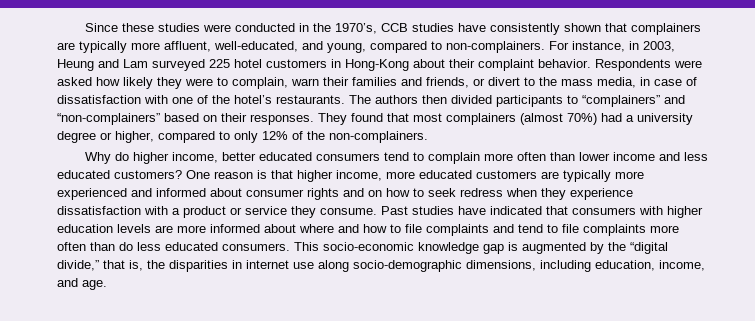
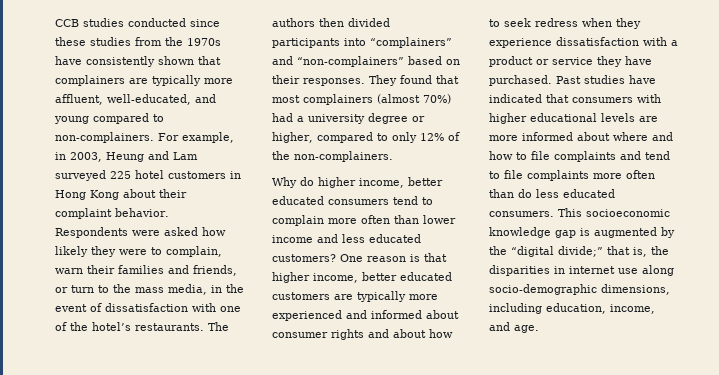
- Since these studies were conducted in the 1970’s, CCB studies have consistently shown that complainers are typically more affluent, well-educated, and young, compared to non-complainers.
+ CCB studies conducted since these studies from the 1970s have consistently shown that complainers are typically more affluent, well-educated, and young compared to non-complainers.
- For instance, in 2003, Heung and Lam surveyed 225 hotel customers in Hong-Kong about their complaint behavior.
+ For example, in 2003, Heung and Lam surveyed 225 hotel customers in Hong Kong about their complaint behavior.
- Respondents were asked how likely they were to complain, warn their families and friends, or divert to the mass media, in case of dissatisfaction with one of the hotel’s restaurants.
+ Respondents were asked how likely they were to complain, warn their families and friends, or turn to the mass media, in the event of dissatisfaction with one of the hotel’s restaurants.
- The authors then divided participants to “complainers” and “non-complainers” based on their responses.
+ The authors then divided participants into “complainers” and “non-complainers” based on their responses.
- One reason is that higher income, more educated customers are typically more experienced and informed about consumer rights and on how to seek redress when they experience dissatisfaction with a product or service they consume.
+ One reason is that higher income, better educated customers are typically more experienced and informed about consumer rights and about how to seek redress when they experience dissatisfaction with a product or service they have purchased.
- Past studies have indicated that consumers with higher education levels are more informed about where and how to file complaints and tend to file complaints more often than do less educated consumers.
+ Past studies have indicated that consumers with higher educational levels are more informed about where and how to file complaints and tend to file complaints more often than do less educated consumers.
- This socio-economic knowledge gap is augmented by the “digital divide,” that is, the disparities in internet use along socio-demographic dimensions, including education, income, and age.
+ This socioeconomic knowledge gap is augmented by the “digital divide;” that is, the disparities in internet use along socio-demographic dimensions, including education, income, and age.

